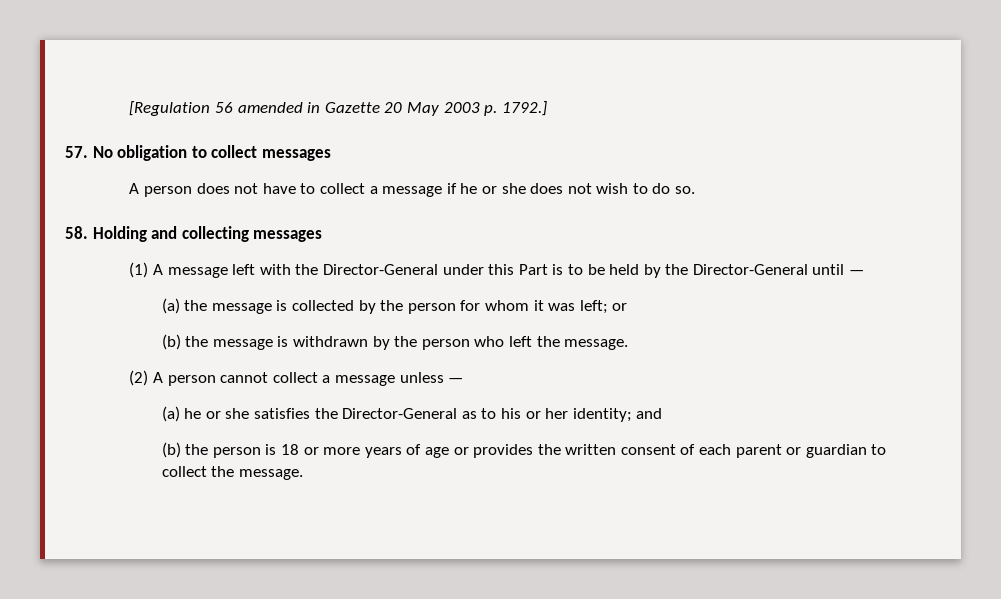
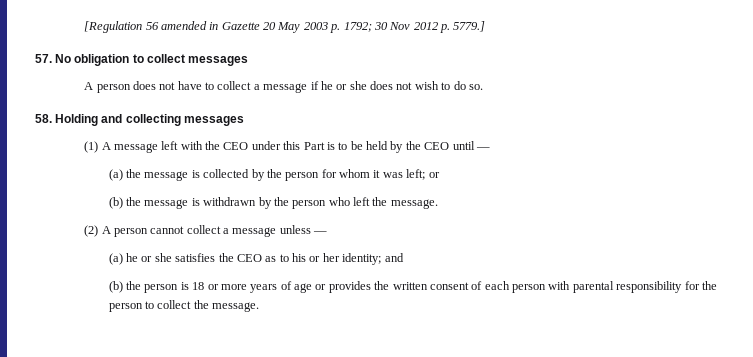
- [Regulation 56 amended in Gazette 20 May 2003 p. 1792.]
+ [Regulation 56 amended in Gazette 20 May 2003 p. 1792; 30 Nov 2012 p. 5779.]
- (1) A message left with the Director-General under this Part is to be held by the Director-General until —
+ (1) A message left with the CEO under this Part is to be held by the CEO until —
- (a) he or she satisfies the Director-General as to his or her identity; and
+ (a) he or she satisfies the CEO as to his or her identity; and
- (b) the person is 18 or more years of age or provides the written consent of each parent or guardian to collect the message.
+ (b) the person is 18 or more years of age or provides the written consent of each person with parental responsibility for the person to collect the message.

